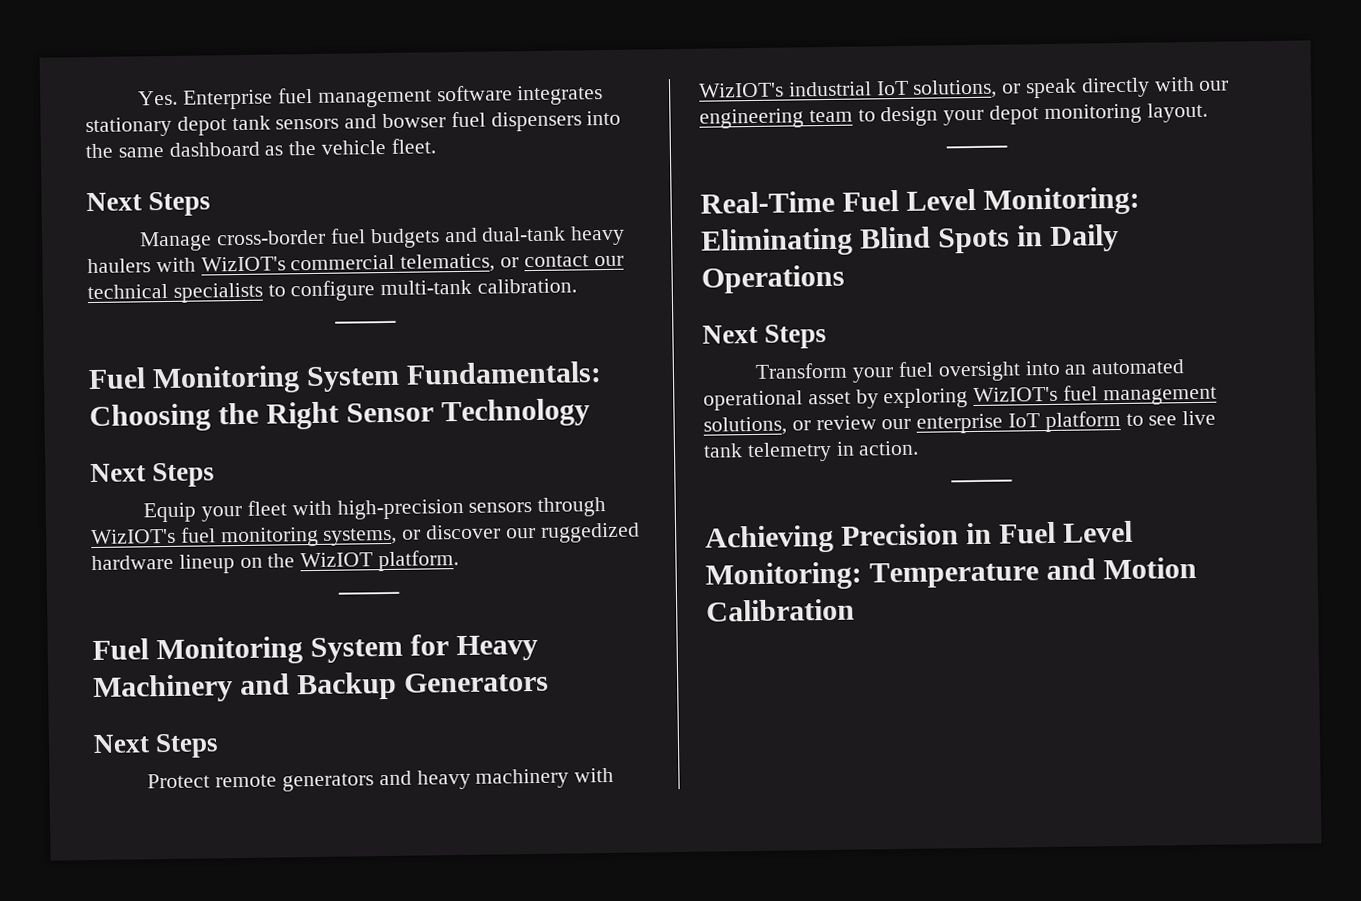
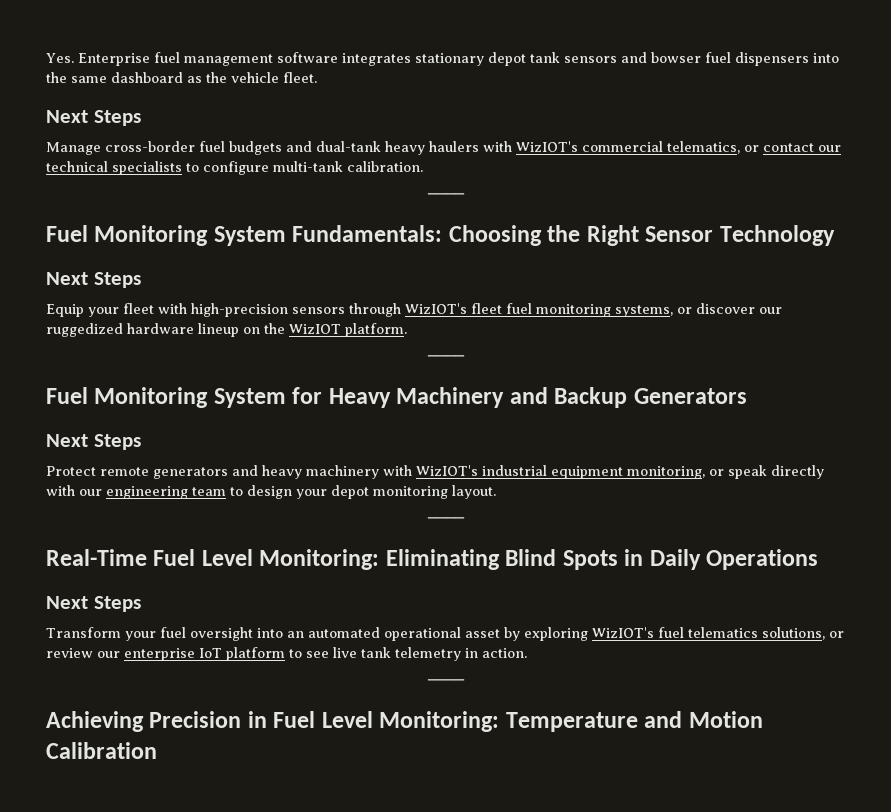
- Equip your fleet with high-precision sensors through WizIOT's fuel monitoring systems, or discover our ruggedized hardware lineup on the WizIOT platform.
+ Equip your fleet with high-precision sensors through WizIOT's fleet fuel monitoring systems, or discover our ruggedized hardware lineup on the WizIOT platform.
- Protect remote generators and heavy machinery with WizIOT's industrial IoT solutions, or speak directly with our engineering team to design your depot monitoring layout.
+ Protect remote generators and heavy machinery with WizIOT's industrial equipment monitoring, or speak directly with our engineering team to design your depot monitoring layout.
- Transform your fuel oversight into an automated operational asset by exploring WizIOT's fuel management solutions, or review our enterprise IoT platform to see live tank telemetry in action.
+ Transform your fuel oversight into an automated operational asset by exploring WizIOT's fuel telematics solutions, or review our enterprise IoT platform to see live tank telemetry in action.

